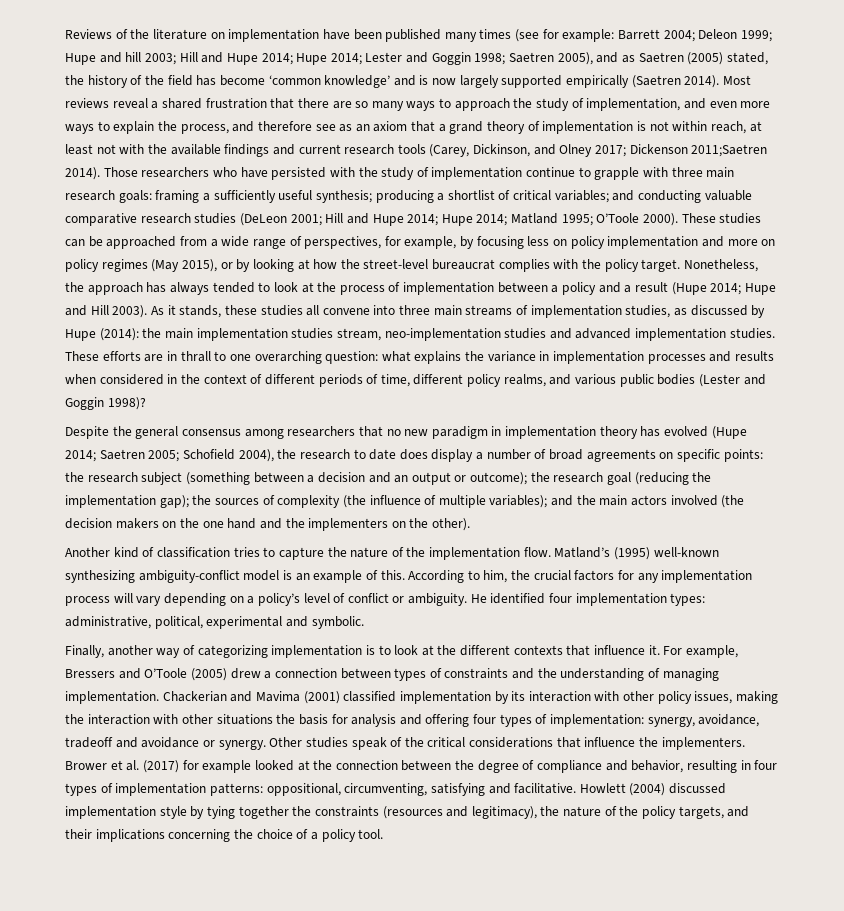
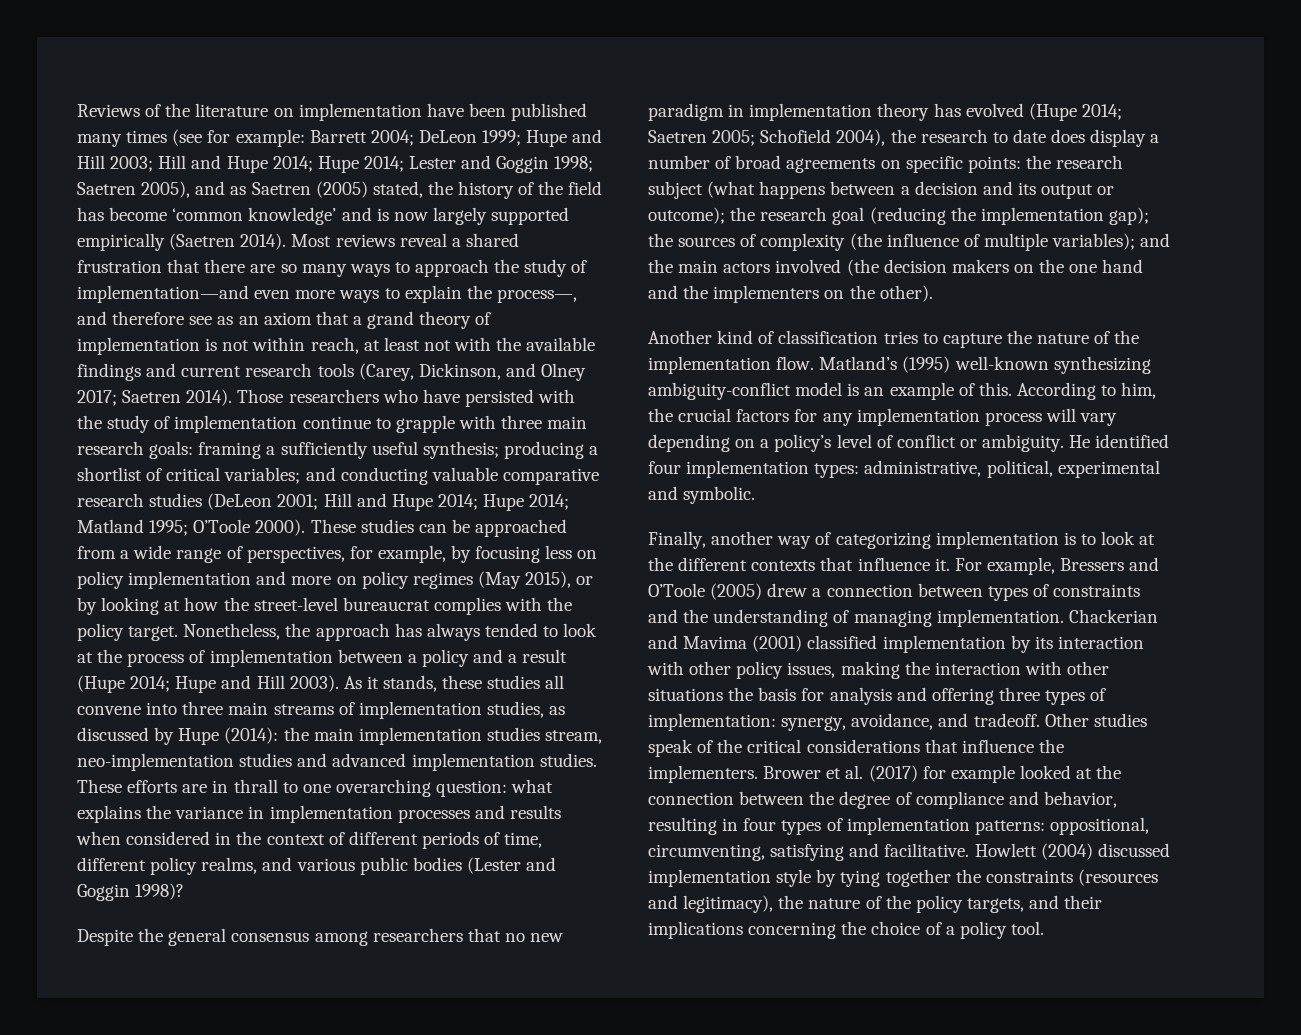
- Reviews of the literature on implementation have been published many times (see for example: Barrett 2004; Deleon 1999; Hupe and hill 2003; Hill and Hupe 2014; Hupe 2014; Lester and Goggin 1998; Saetren 2005), and as Saetren (2005) stated, the history of the field has become ‘common knowledge’ and is now largely supported empirically (Saetren 2014).
+ Reviews of the literature on implementation have been published many times (see for example: Barrett 2004; DeLeon 1999; Hupe and Hill 2003; Hill and Hupe 2014; Hupe 2014; Lester and Goggin 1998; Saetren 2005), and as Saetren (2005) stated, the history of the field has become ‘common knowledge’ and is now largely supported empirically (Saetren 2014).
- Most reviews reveal a shared frustration that there are so many ways to approach the study of implementation, and even more ways to explain the process, and therefore see as an axiom that a grand theory of implementation is not within reach, at least not with the available findings and current research tools (Carey, Dickinson, and Olney 2017; Dickenson 2011;Saetren 2014).
+ Most reviews reveal a shared frustration that there are so many ways to approach the study of implementation—and even more ways to explain the process—, and therefore see as an axiom that a grand theory of implementation is not within reach, at least not with the available findings and current research tools (Carey, Dickinson, and Olney 2017; Saetren 2014).
- the research subject (something between a decision and an output or outcome);
+ the research subject (what happens between a decision and its output or outcome);
- Chackerian and Mavima (2001) classified implementation by its interaction with other policy issues, making the interaction with other situations the basis for analysis and offering four types of implementation: synergy, avoidance, tradeoff and avoidance or synergy.
+ Chackerian and Mavima (2001) classified implementation by its interaction with other policy issues, making the interaction with other situations the basis for analysis and offering three types of implementation: synergy, avoidance, and tradeoff.

